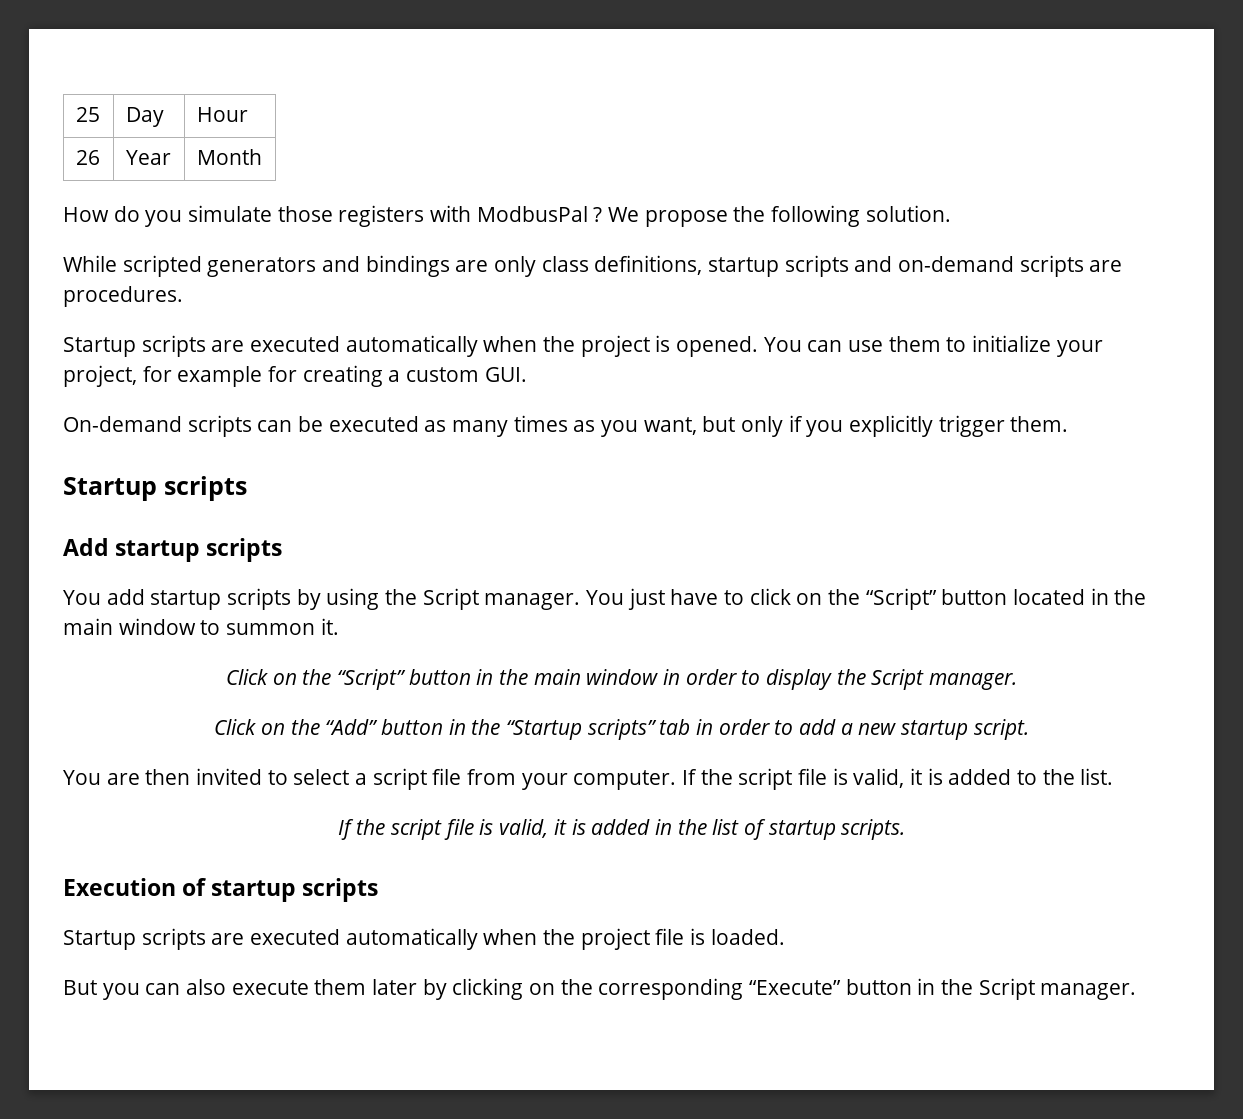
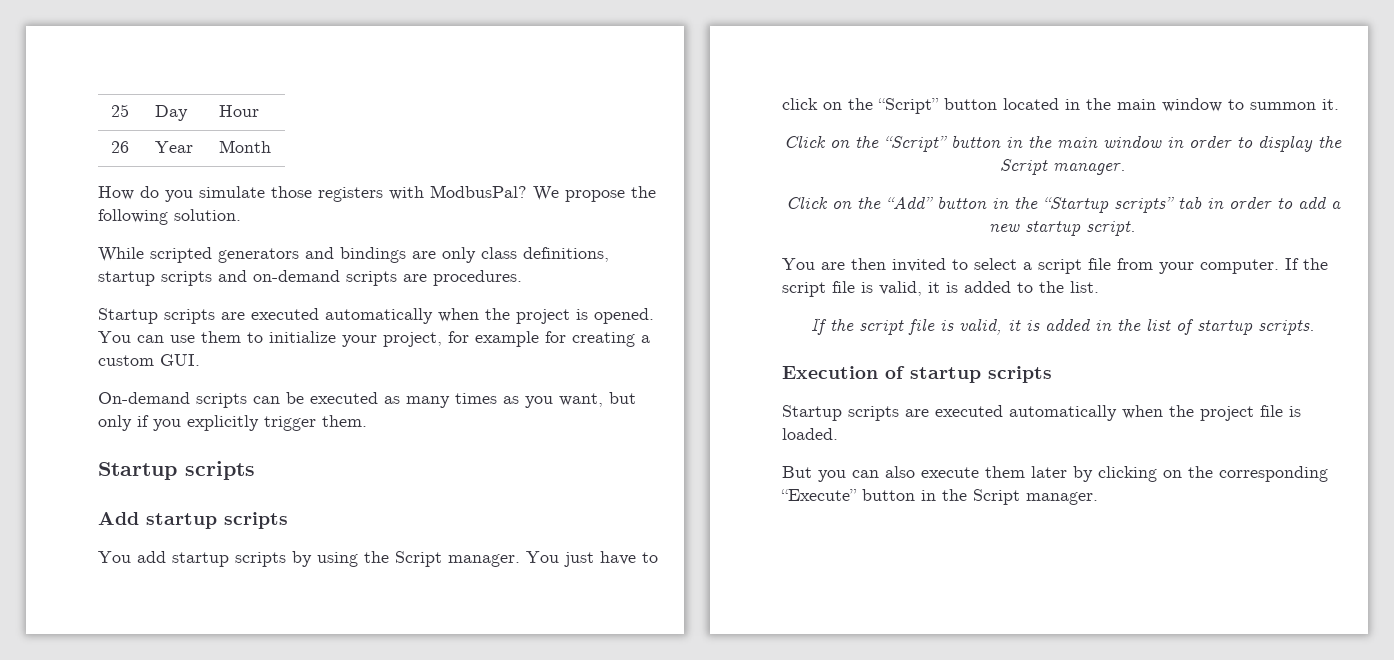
- How do you simulate those registers with ModbusPal ?
+ How do you simulate those registers with ModbusPal?

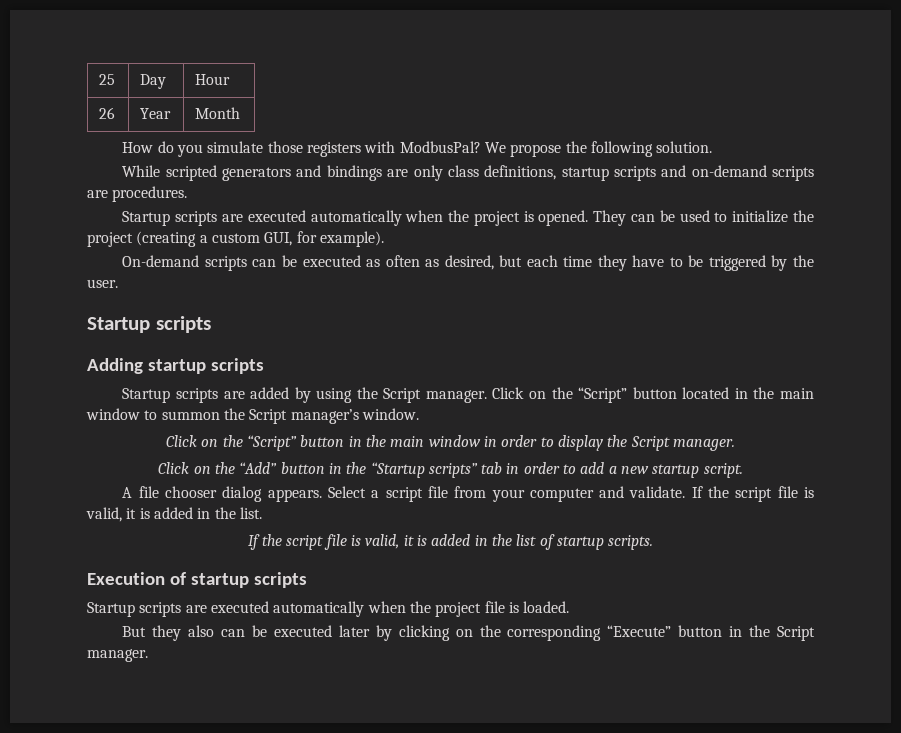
- You can use them to initialize your project, for example for creating a custom GUI.
+ They can be used to initialize the project (creating a custom GUI, for example).
- On-demand scripts can be executed as many times as you want, but only if you explicitly trigger them.
+ On-demand scripts can be executed as often as desired, but each time they have to be triggered by the user.
- Add startup scripts
- You add startup scripts by using the Script manager.
+ Adding startup scripts
+ Startup scripts are added by using the Script manager.
- You just have to click on the “Script” button located in the main window to summon it.
+ Click on the “Script” button located in the main window to summon the Script manager’s window.
- You are then invited to select a script file from your computer. If the script file is valid, it is added to the list.
+ A file chooser dialog appears. Select a script file from your computer and validate. If the script file is valid, it is added in the list.
- But you can also execute them later by clicking on the corresponding “Execute” button in the Script manager.
+ But they also can be executed later by clicking on the corresponding “Execute” button in the Script manager.

